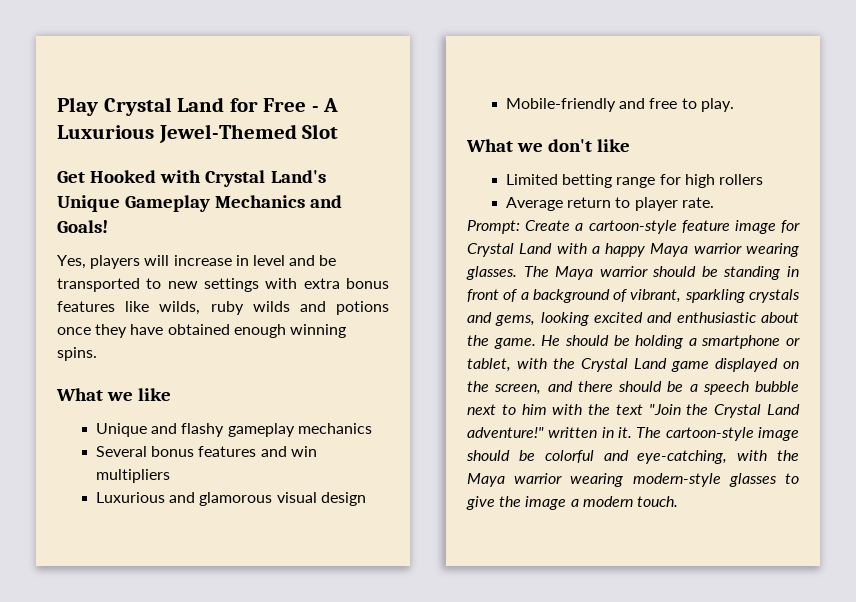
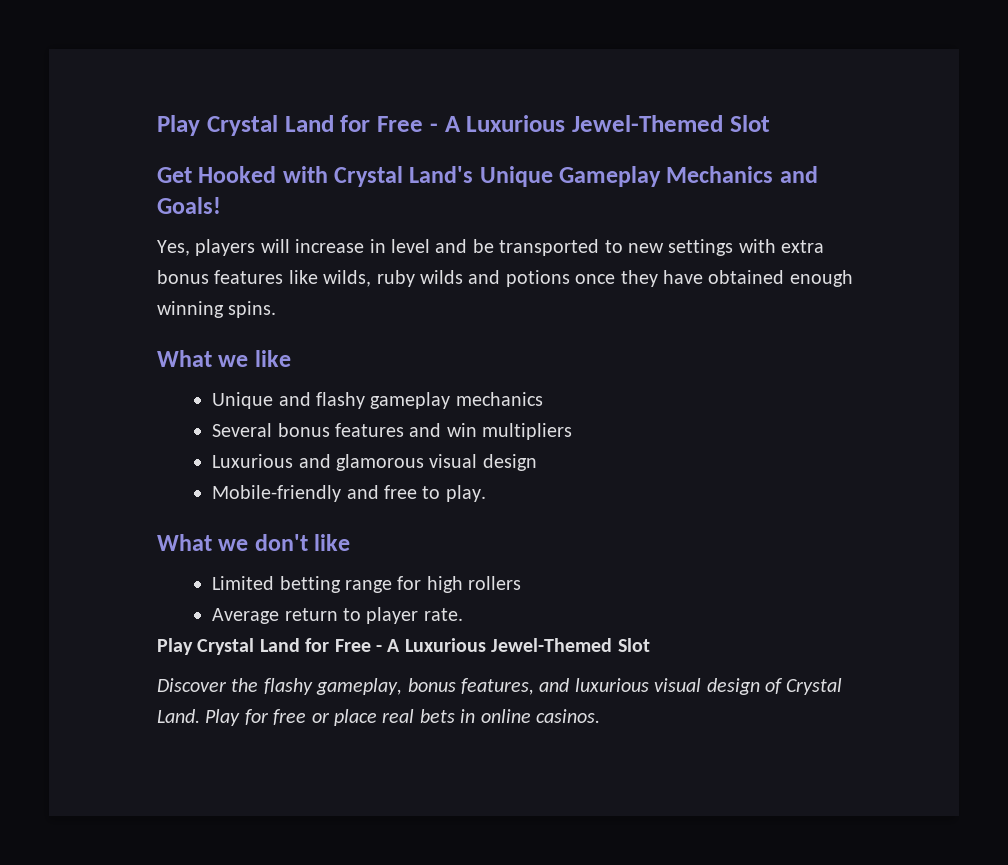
  Average return to player rate.
- Prompt: Create a cartoon-style feature image for Crystal Land with a happy Maya warrior wearing glasses. The Maya warrior should be standing in front of a background of vibrant, sparkling crystals and gems, looking excited and enthusiastic about the game. He should be holding a smartphone or tablet, with the Crystal Land game displayed on the screen, and there should be a speech bubble next to him with the text "Join the Crystal Land adventure!" written in it. The cartoon-style image should be colorful and eye-catching, with the Maya warrior wearing modern-style glasses to give the image a modern touch.
+ Play Crystal Land for Free - A Luxurious Jewel-Themed Slot
+ Discover the flashy gameplay, bonus features, and luxurious visual design of Crystal Land. Play for free or place real bets in online casinos.

